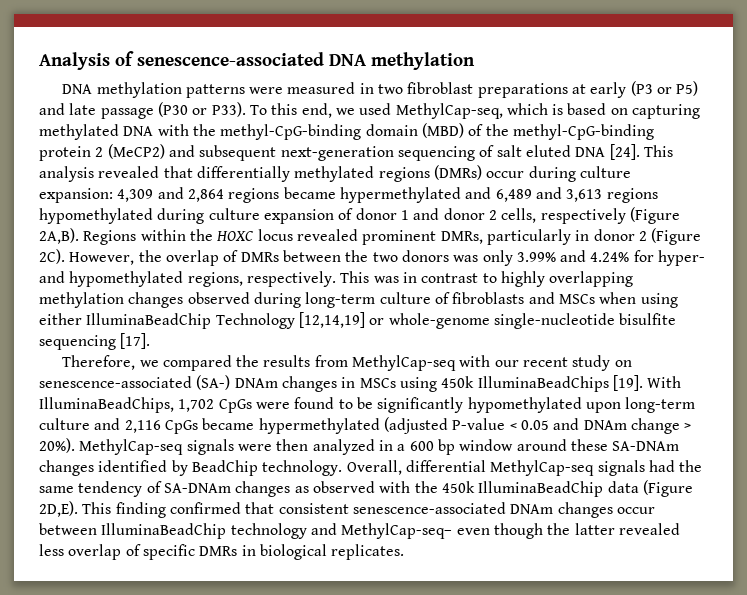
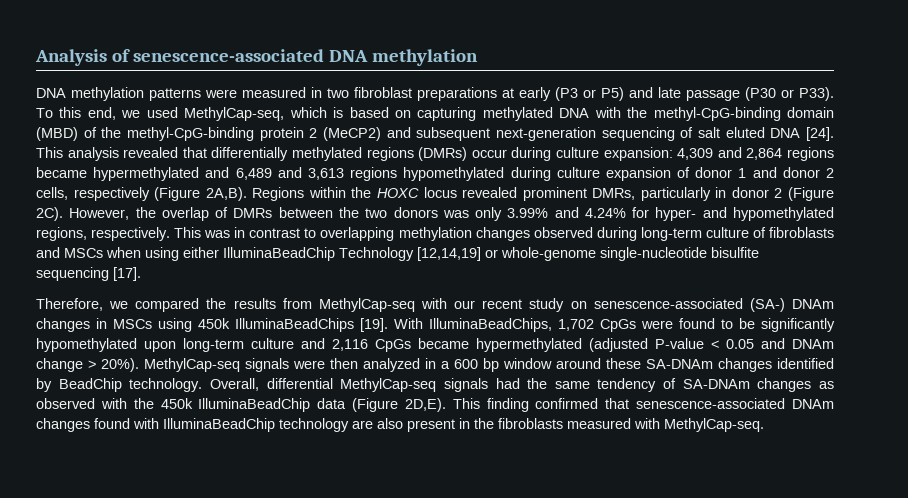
- This was in contrast to highly overlapping methylation changes observed during long-term culture of fibroblasts and MSCs when using either IlluminaBeadChip Technology [12,14,19] or whole-genome single-nucleotide bisulfite sequencing [17].
+ This was in contrast to overlapping methylation changes observed during long-term culture of fibroblasts and MSCs when using either IlluminaBeadChip Technology [12,14,19] or whole-genome single-nucleotide bisulfite sequencing [17].
- This finding confirmed that consistent senescence-associated DNAm changes occur between IlluminaBeadChip technology and MethylCap-seq– even though the latter revealed less overlap of specific DMRs in biological replicates.
+ This finding confirmed that senescence-associated DNAm changes found with IlluminaBeadChip technology are also present in the fibroblasts measured with MethylCap-seq.

